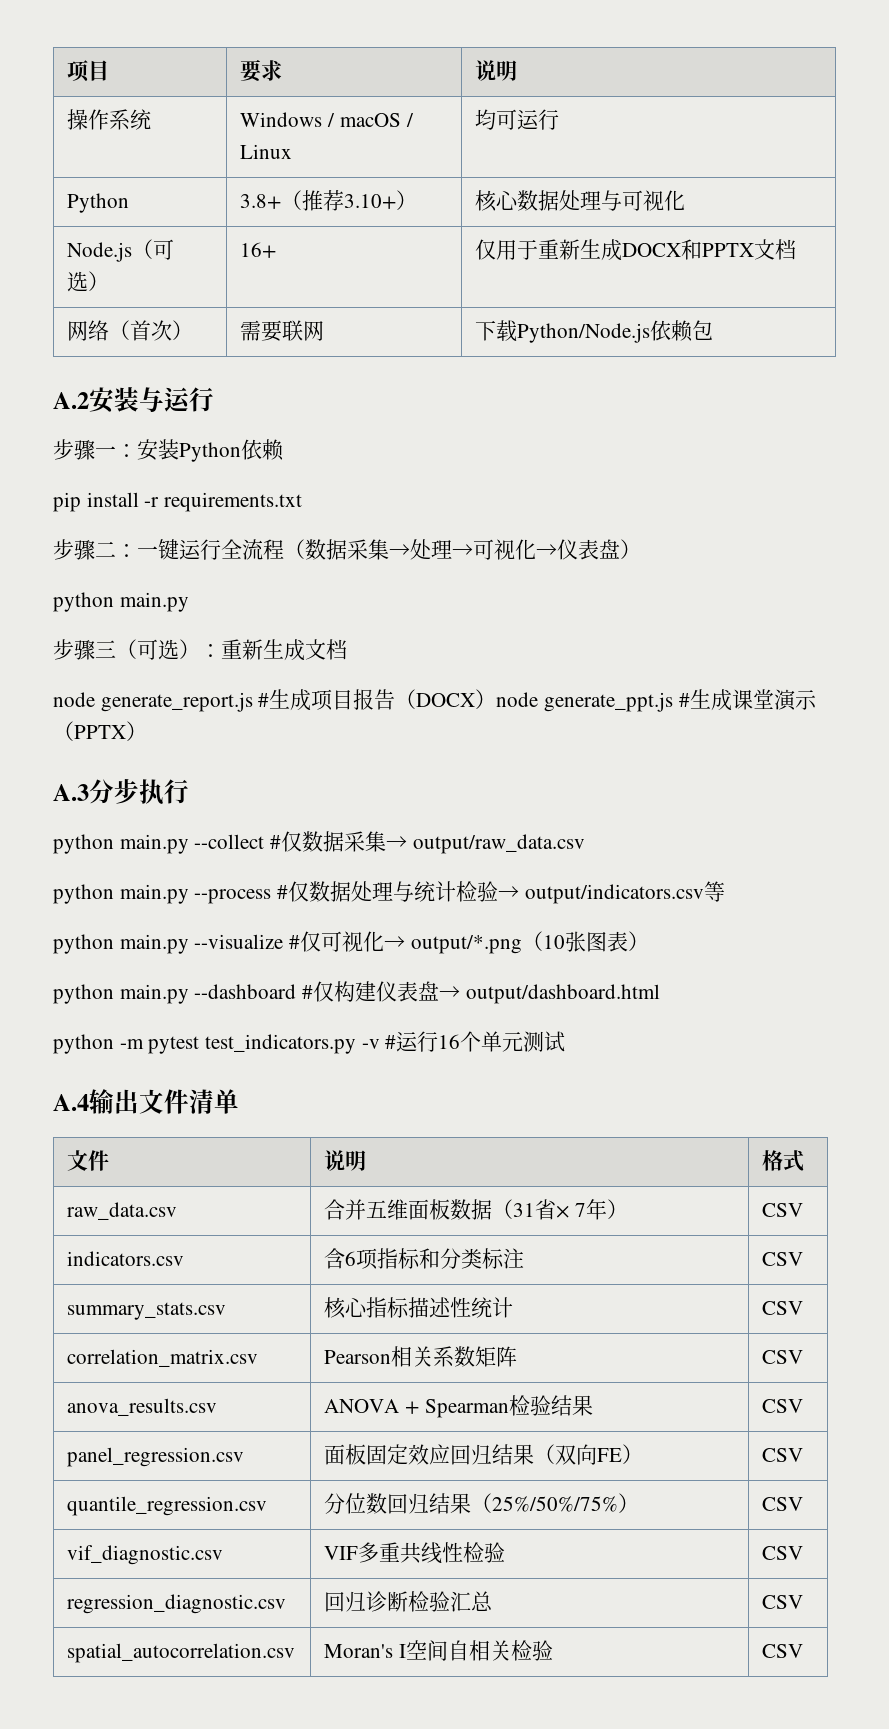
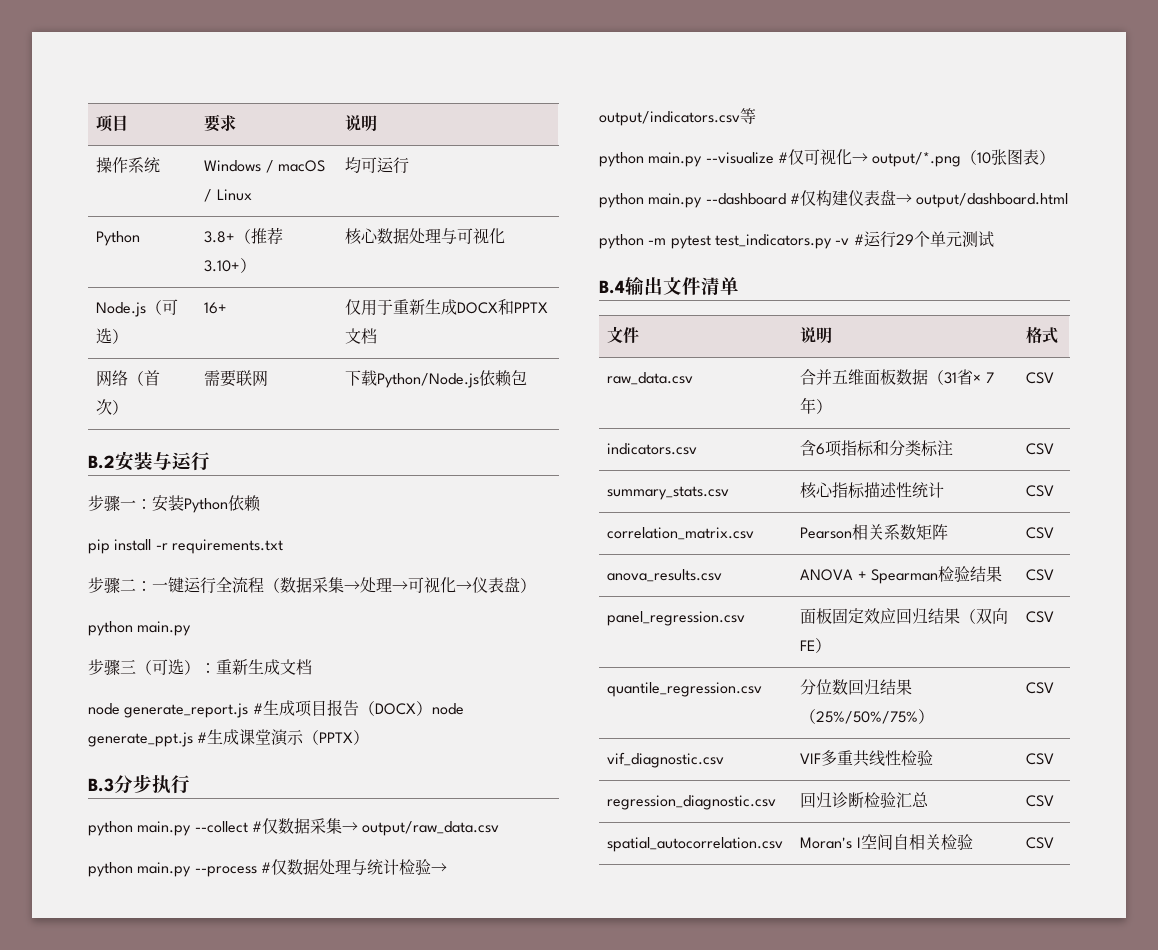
- A.2安装与运行
+ B.2安装与运行
- A.3分步执行
+ B.3分步执行
- python -m pytest test_indicators.py -v #运行16个单元测试
+ python -m pytest test_indicators.py -v #运行29个单元测试
- A.4输出文件清单
+ B.4输出文件清单

